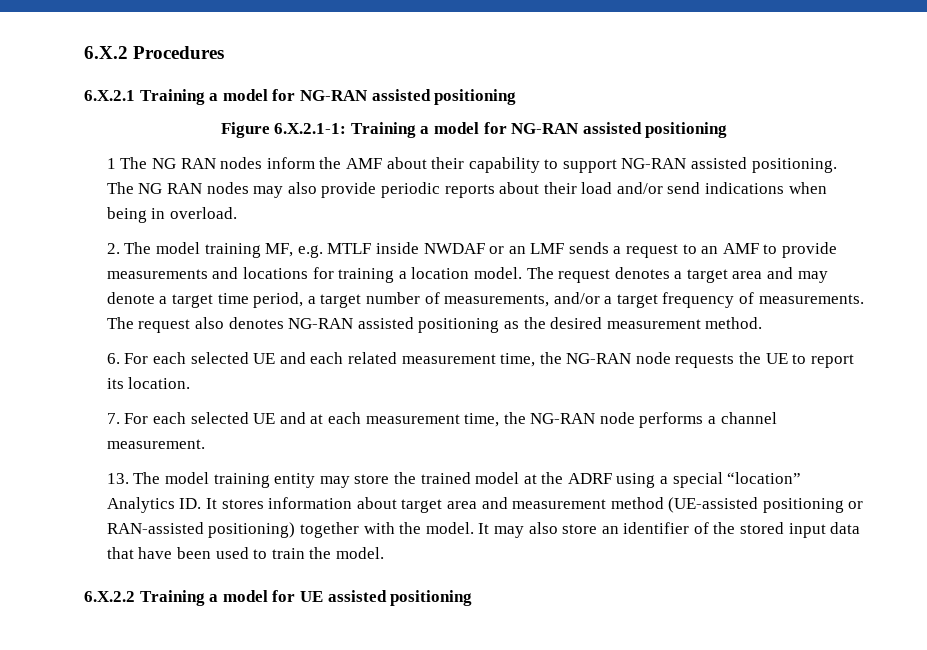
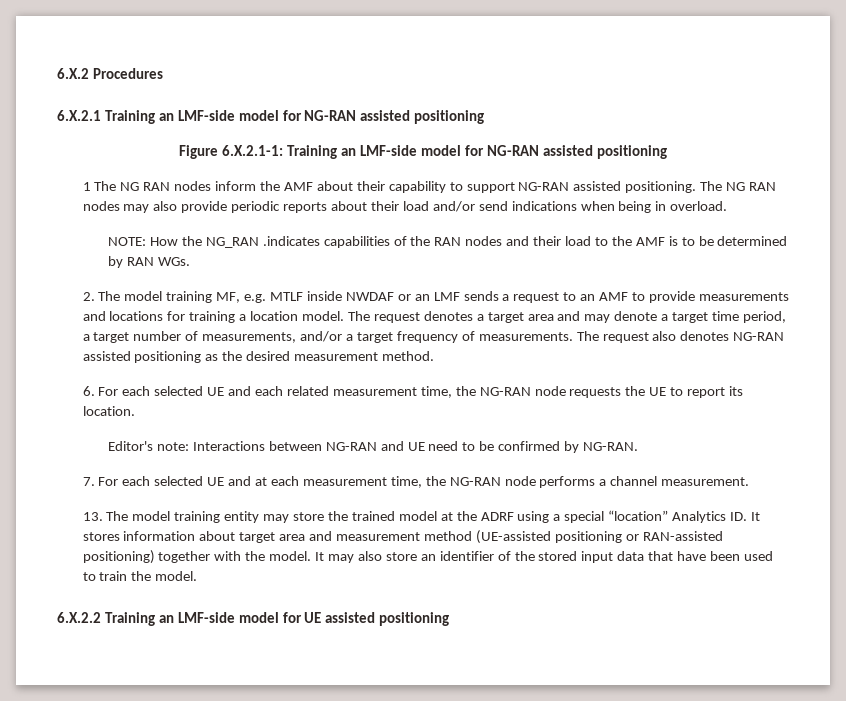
- 6.X.2.1 Training a model for NG-RAN assisted positioning
+ 6.X.2.1 Training an LMF-side model for NG-RAN assisted positioning
- Figure 6.X.2.1-1: Training a model for NG-RAN assisted positioning
+ Figure 6.X.2.1-1: Training an LMF-side model for NG-RAN assisted positioning
+ NOTE: How the NG_RAN .indicates capabilities of the RAN nodes and their load to the AMF is to be determined by RAN WGs.
+ Editor's note: Interactions between NG-RAN and UE need to be confirmed by NG-RAN.
- 6.X.2.2 Training a model for UE assisted positioning
+ 6.X.2.2 Training an LMF-side model for UE assisted positioning

